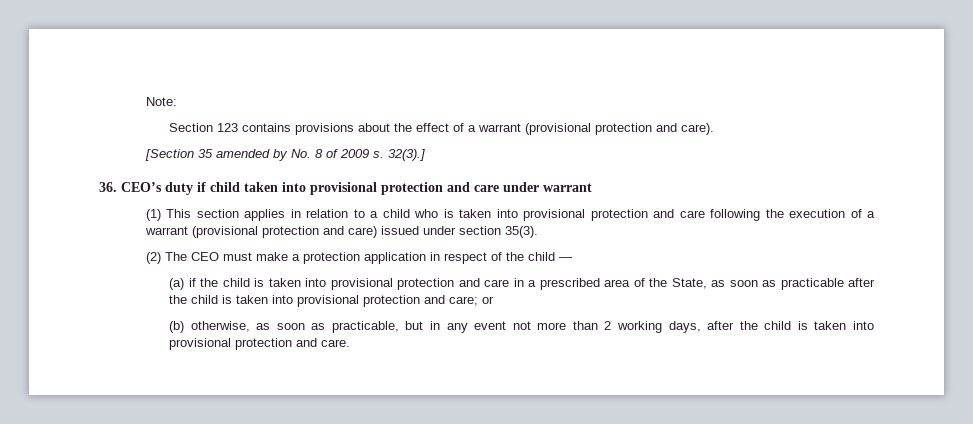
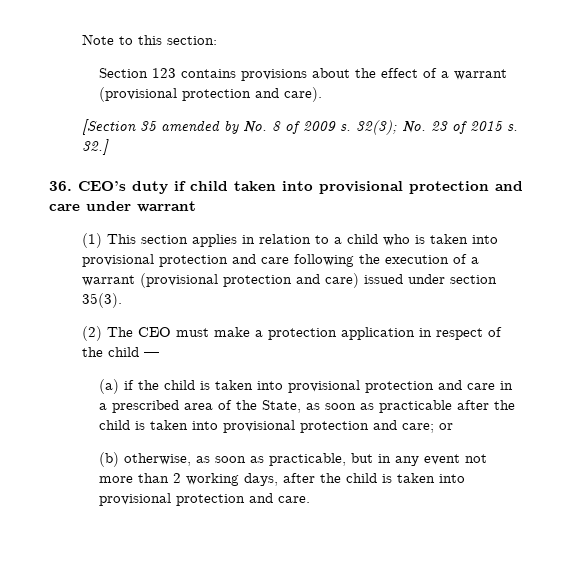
- Note:
+ Note to this section:
- 32(3).]
+ 32(3); No. 23 of 2015 s. 32.]

